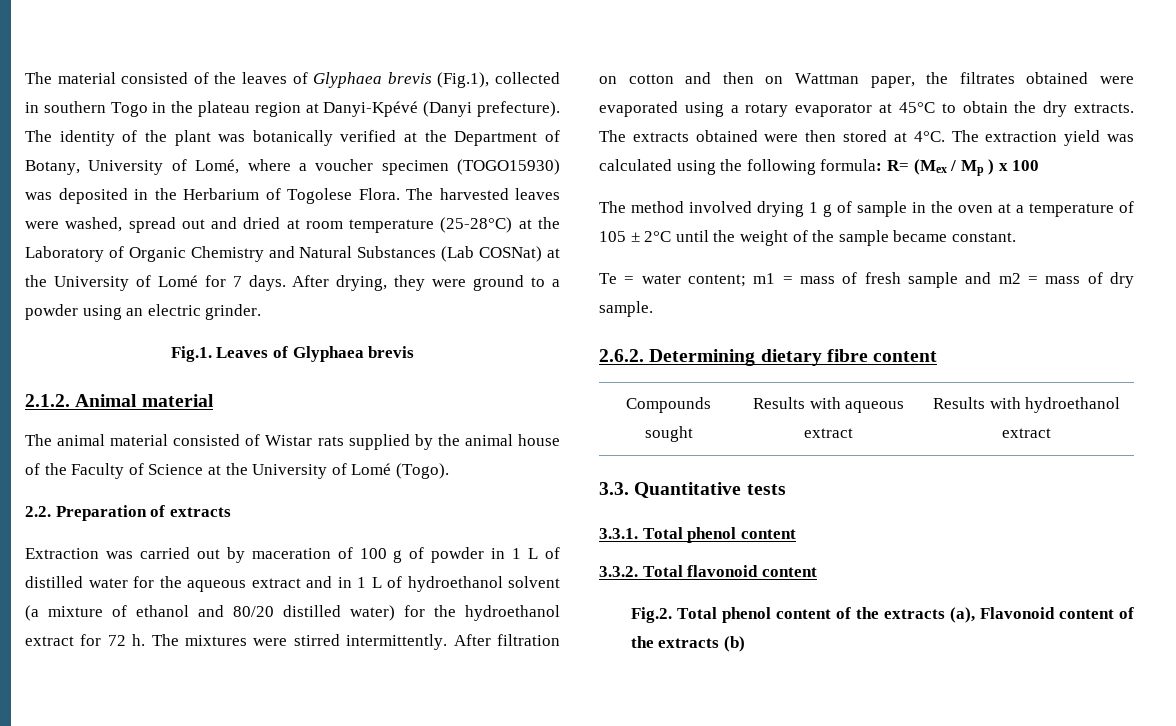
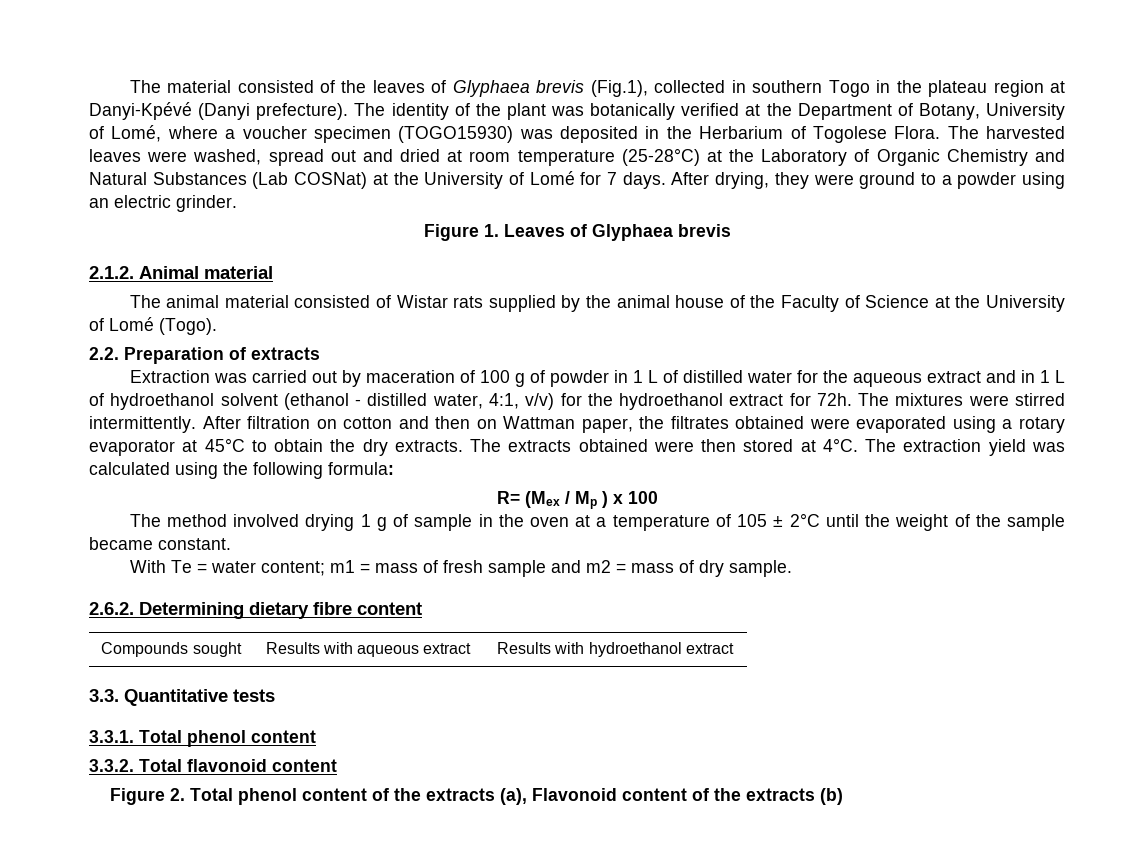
- Fig.1. Leaves of Glyphaea brevis
+ Figure 1. Leaves of Glyphaea brevis
- Extraction was carried out by maceration of 100 g of powder in 1 L of distilled water for the aqueous extract and in 1 L of hydroethanol solvent (a mixture of ethanol and 80/20 distilled water) for the hydroethanol extract for 72 h.
+ Extraction was carried out by maceration of 100 g of powder in 1 L of distilled water for the aqueous extract and in 1 L of hydroethanol solvent (ethanol - distilled water, 4:1, v/v) for the hydroethanol extract for 72h.
- The extraction yield was calculated using the following formula: R= (Mex / Mp ) x 100
+ The extraction yield was calculated using the following formula:
+ R= (Mex / Mp ) x 100
- Te = water content; m1 = mass of fresh sample and m2 = mass of dry sample.
+ With Te = water content; m1 = mass of fresh sample and m2 = mass of dry sample.
- Fig.2. Total phenol content of the extracts (a), Flavonoid content of the extracts (b)
+ Figure 2. Total phenol content of the extracts (a), Flavonoid content of the extracts (b)

